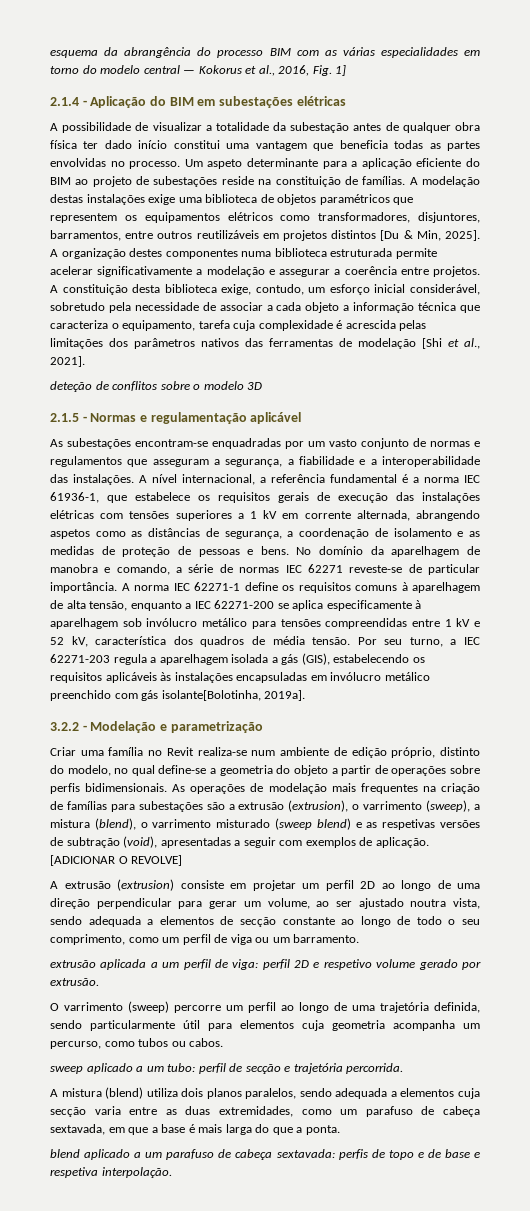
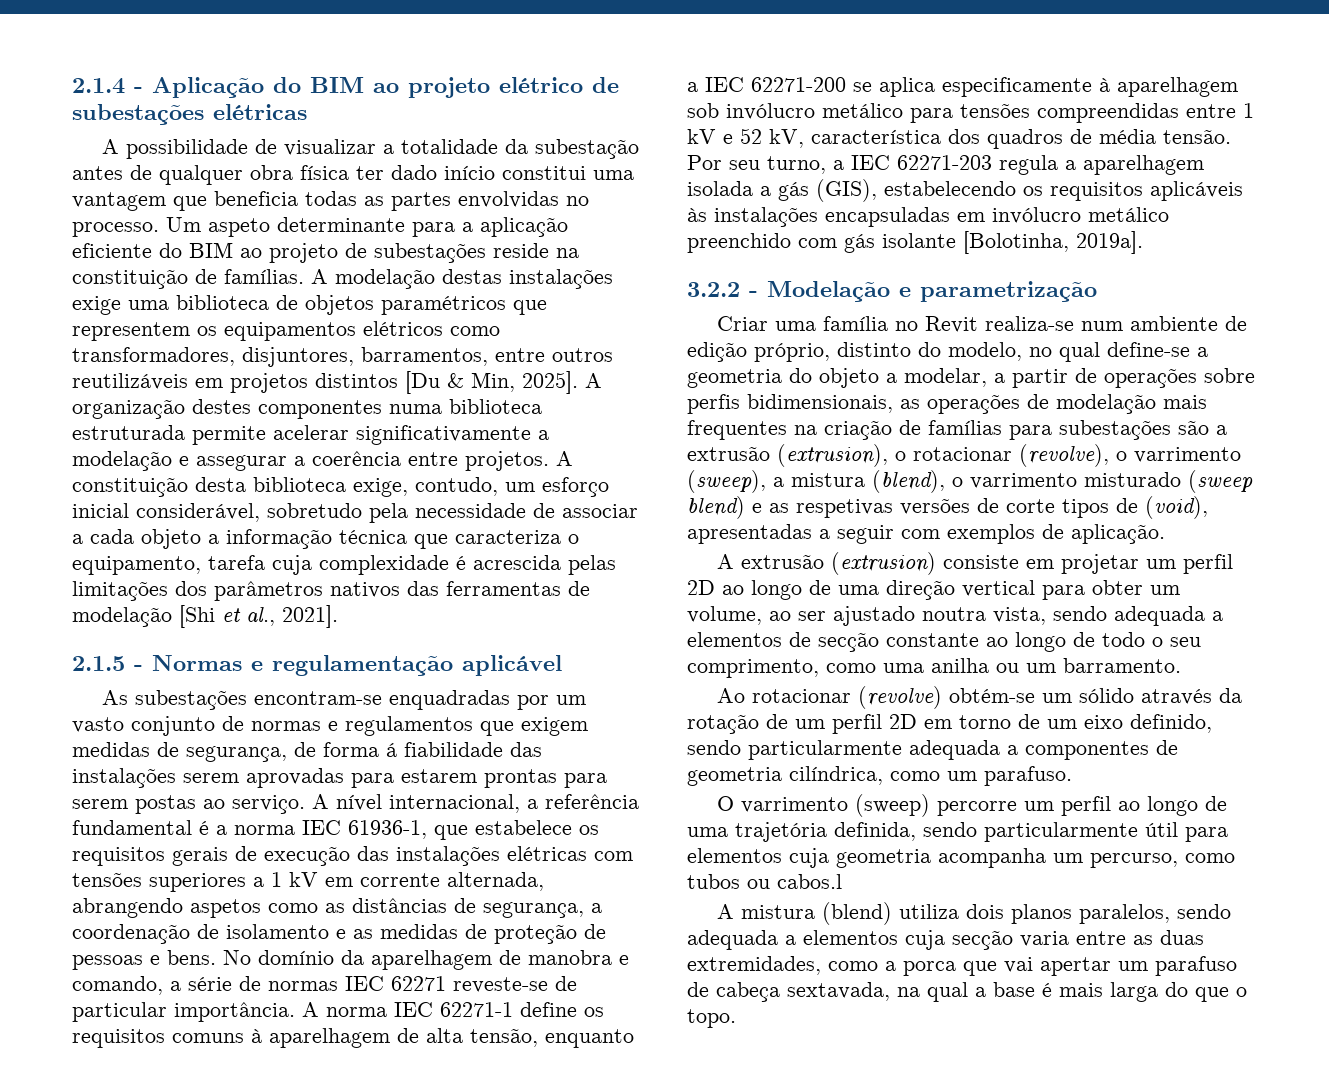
- esquema da abrangência do processo BIM com as várias especialidades em torno do modelo central — Kokorus et al., 2016, Fig. 1]
- 2.1.4 - Aplicação do BIM em subestações elétricas
+ 2.1.4 - Aplicação do BIM ao projeto elétrico de subestações elétricas
- deteção de conflitos sobre o modelo 3D
- As subestações encontram-se enquadradas por um vasto conjunto de normas e regulamentos que asseguram a segurança, a fiabilidade e a interoperabilidade das instalações.
+ As subestações encontram-se enquadradas por um vasto conjunto de normas e regulamentos que exigem medidas de segurança, de forma á fiabilidade das instalações serem aprovadas para estarem prontas para serem postas ao serviço.
- Por seu turno, a IEC 62271-203 regula a aparelhagem isolada a gás (GIS), estabelecendo os requisitos aplicáveis às instalações encapsuladas em invólucro metálico preenchido com gás isolante[Bolotinha, 2019a].
+ Por seu turno, a IEC 62271-203 regula a aparelhagem isolada a gás (GIS), estabelecendo os requisitos aplicáveis às instalações encapsuladas em invólucro metálico preenchido com gás isolante [Bolotinha, 2019a].
- Criar uma família no Revit realiza-se num ambiente de edição próprio, distinto do modelo, no qual define-se a geometria do objeto a partir de operações sobre perfis bidimensionais. As operações de modelação mais frequentes na criação de famílias para subestações são a extrusão (extrusion), o varrimento (sweep), a mistura (blend), o varrimento misturado (sweep blend) e as respetivas versões de subtração (void), apresentadas a seguir com exemplos de aplicação. [ADICIONAR O REVOLVE]
+ Criar uma família no Revit realiza-se num ambiente de edição próprio, distinto do modelo, no qual define-se a geometria do objeto a modelar, a partir de operações sobre perfis bidimensionais, as operações de modelação mais frequentes na criação de famílias para subestações são a extrusão (extrusion), o rotacionar (revolve), o varrimento (sweep), a mistura (blend), o varrimento misturado (sweep blend) e as respetivas versões de corte tipos de (void), apresentadas a seguir com exemplos de aplicação.
- A extrusão (extrusion) consiste em projetar um perfil 2D ao longo de uma direção perpendicular para gerar um volume, ao ser ajustado noutra vista, sendo adequada a elementos de secção constante ao longo de todo o seu comprimento, como um perfil de viga ou um barramento.
+ A extrusão (extrusion) consiste em projetar um perfil 2D ao longo de uma direção vertical para obter um volume, ao ser ajustado noutra vista, sendo adequada a elementos de secção constante ao longo de todo o seu comprimento, como uma anilha ou um barramento.
- extrusão aplicada a um perfil de viga: perfil 2D e respetivo volume gerado por extrusão.
+ Ao rotacionar (revolve) obtém-se um sólido através da rotação de um perfil 2D em torno de um eixo definido, sendo particularmente adequada a componentes de geometria cilíndrica, como um parafuso.
- O varrimento (sweep) percorre um perfil ao longo de uma trajetória definida, sendo particularmente útil para elementos cuja geometria acompanha um percurso, como tubos ou cabos.
- sweep aplicado a um tubo: perfil de secção e trajetória percorrida.
+ O varrimento (sweep) percorre um perfil ao longo de uma trajetória definida, sendo particularmente útil para elementos cuja geometria acompanha um percurso, como tubos ou cabos.l
- A mistura (blend) utiliza dois planos paralelos, sendo adequada a elementos cuja secção varia entre as duas extremidades, como um parafuso de cabeça sextavada, em que a base é mais larga do que a ponta.
- blend aplicado a um parafuso de cabeça sextavada: perfis de topo e de base e respetiva interpolação.
+ A mistura (blend) utiliza dois planos paralelos, sendo adequada a elementos cuja secção varia entre as duas extremidades, como a porca que vai apertar um parafuso de cabeça sextavada, na qual a base é mais larga do que o topo.

